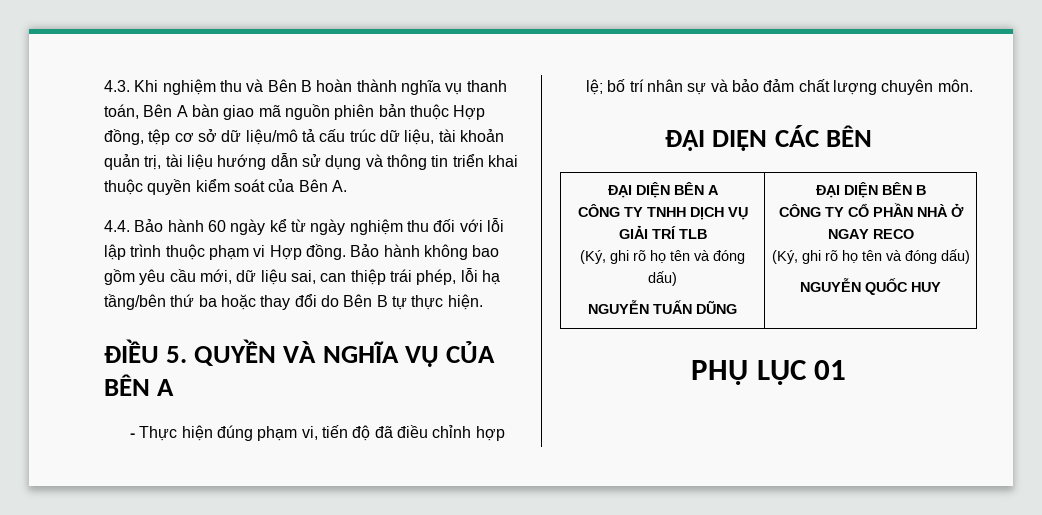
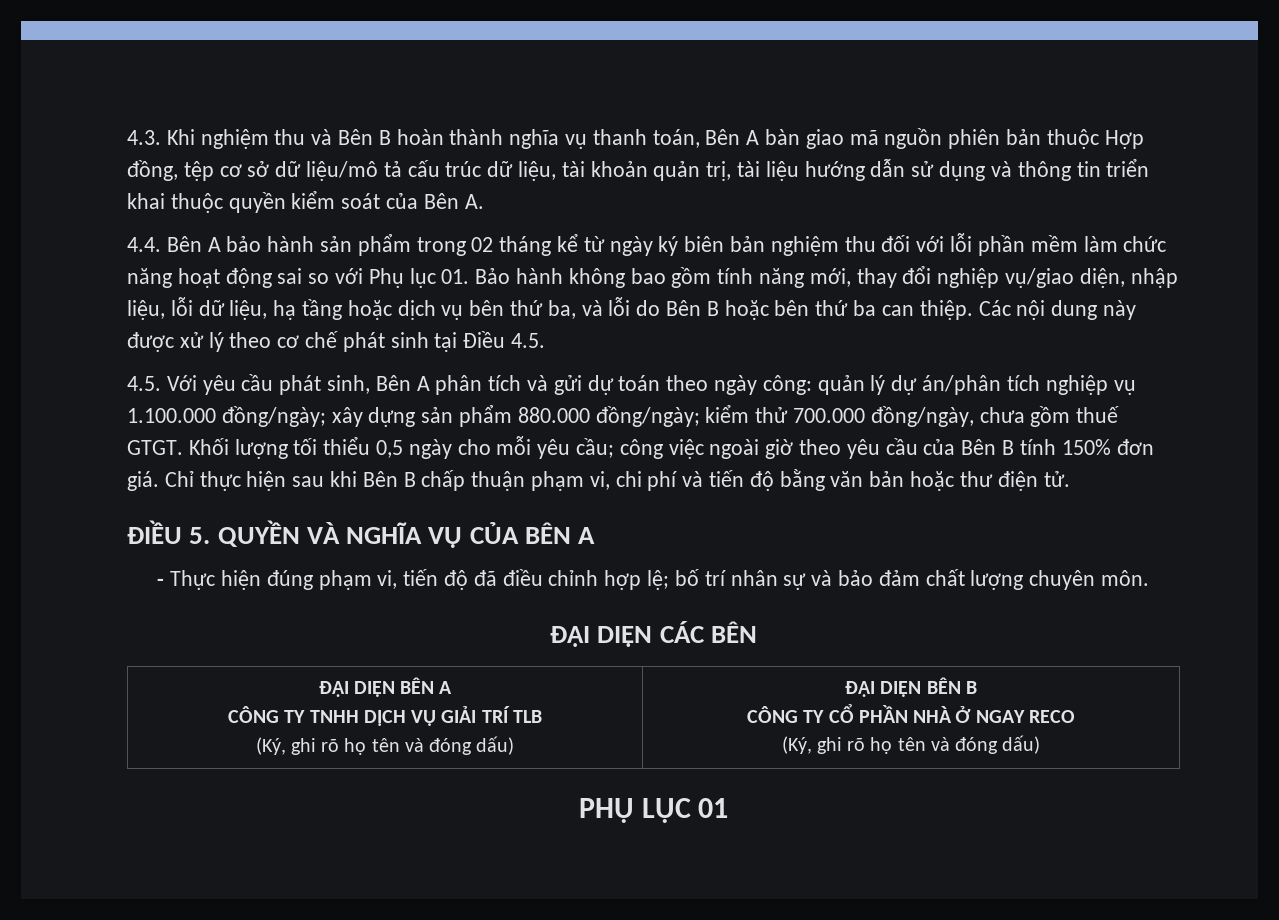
- 4.4. Bảo hành 60 ngày kể từ ngày nghiệm thu đối với lỗi lập trình thuộc phạm vi Hợp đồng. Bảo hành không bao gồm yêu cầu mới, dữ liệu sai, can thiệp trái phép, lỗi hạ tầng/bên thứ ba hoặc thay đổi do Bên B tự thực hiện.
+ 4.4. Bên A bảo hành sản phẩm trong 02 tháng kể từ ngày ký biên bản nghiệm thu đối với lỗi phần mềm làm chức năng hoạt động sai so với Phụ lục 01. Bảo hành không bao gồm tính năng mới, thay đổi nghiệp vụ/giao diện, nhập liệu, lỗi dữ liệu, hạ tầng hoặc dịch vụ bên thứ ba, và lỗi do Bên B hoặc bên thứ ba can thiệp. Các nội dung này được xử lý theo cơ chế phát sinh tại Điều 4.5.
+ 4.5. Với yêu cầu phát sinh, Bên A phân tích và gửi dự toán theo ngày công: quản lý dự án/phân tích nghiệp vụ 1.100.000 đồng/ngày; xây dựng sản phẩm 880.000 đồng/ngày; kiểm thử 700.000 đồng/ngày, chưa gồm thuế GTGT. Khối lượng tối thiểu 0,5 ngày cho mỗi yêu cầu; công việc ngoài giờ theo yêu cầu của Bên B tính 150% đơn giá. Chỉ thực hiện sau khi Bên B chấp thuận phạm vi, chi phí và tiến độ bằng văn bản hoặc thư điện tử.
- NGUYỄN TUẤN DŨNG
- NGUYỄN QUỐC HUY

